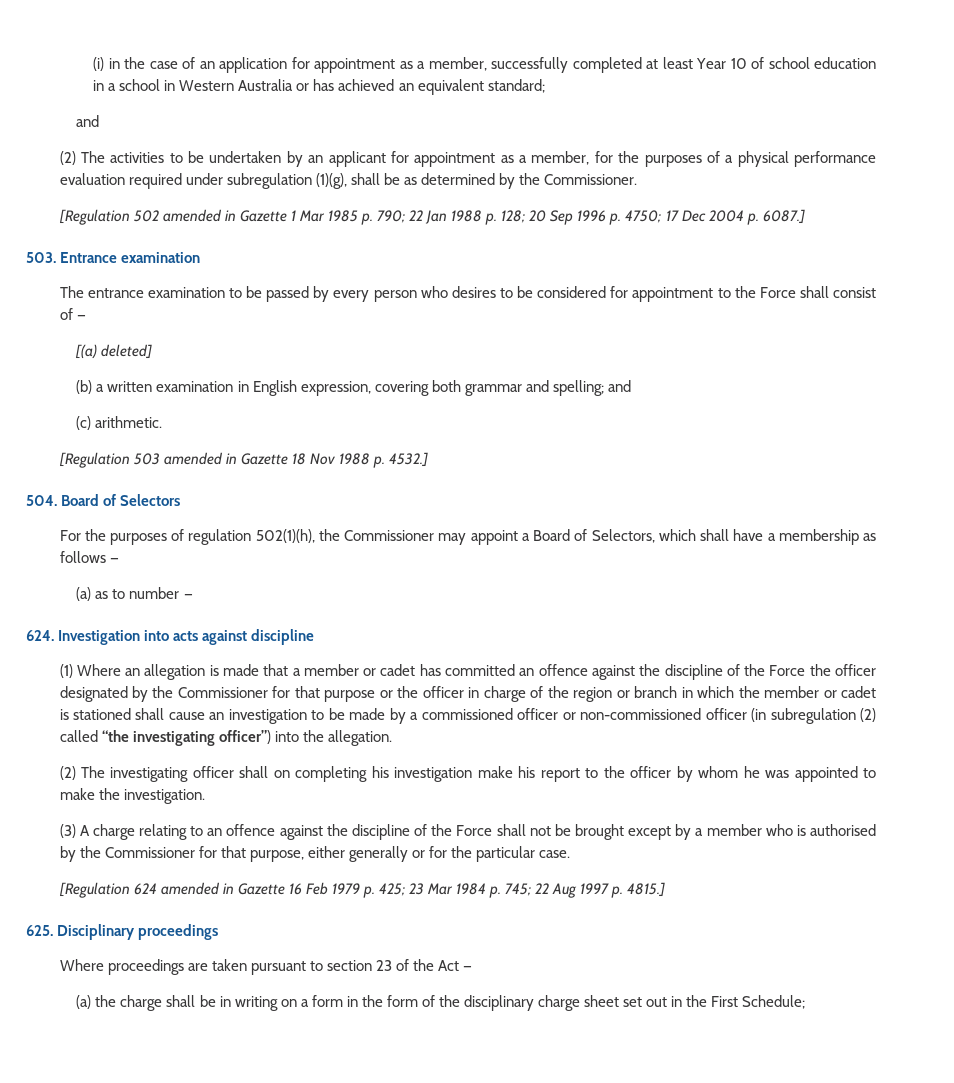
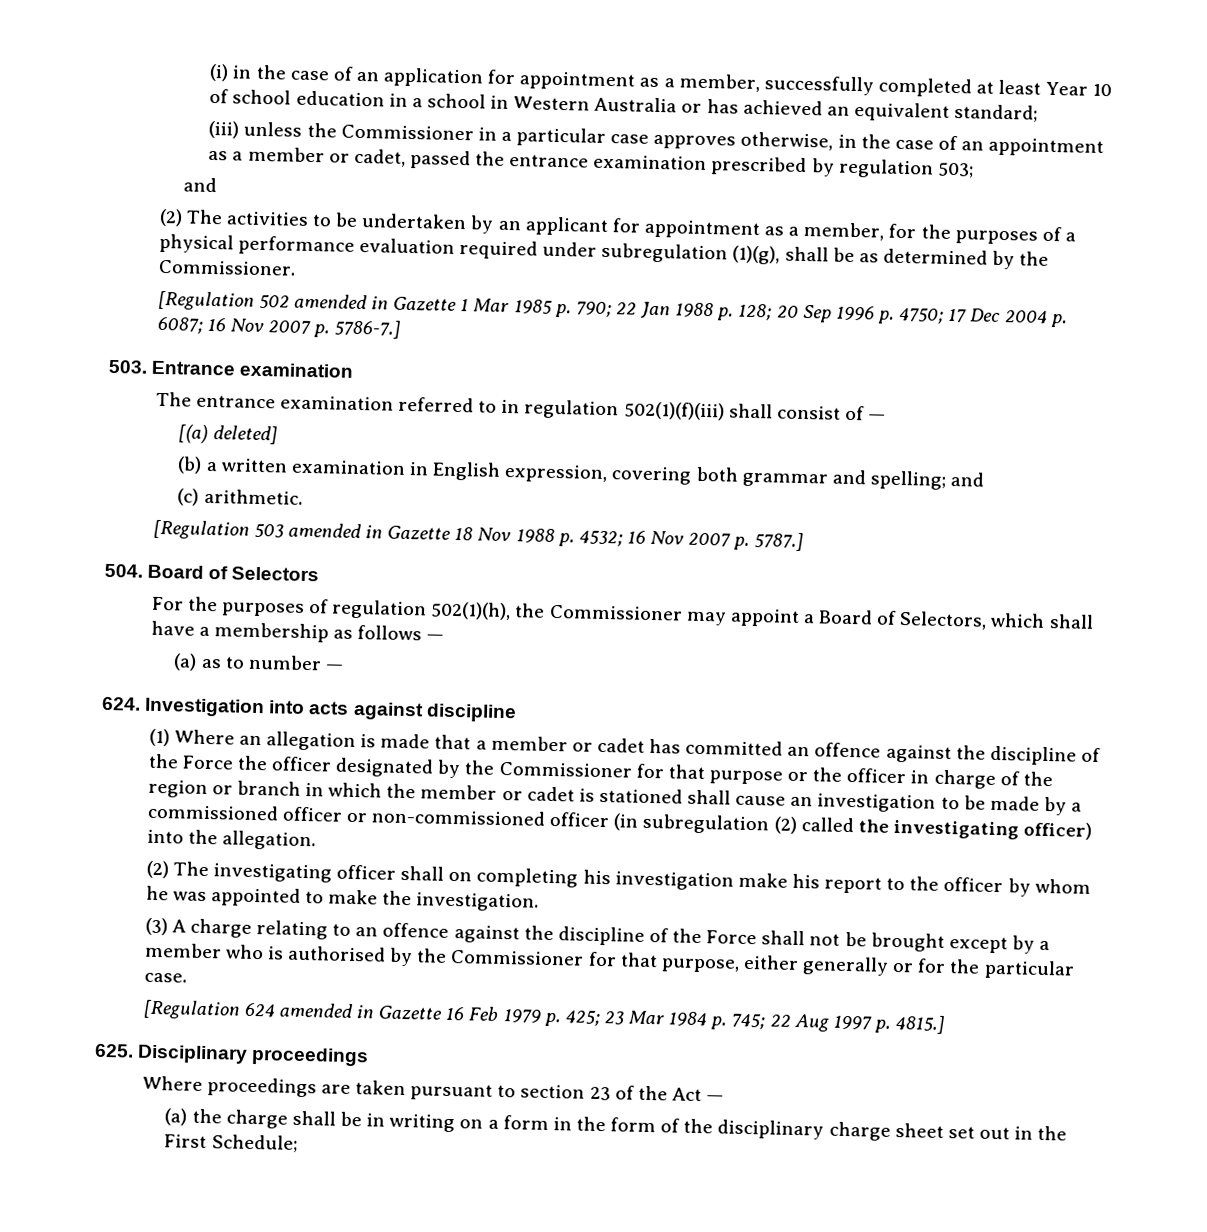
+ (iii) unless the Commissioner in a particular case approves otherwise, in the case of an appointment as a member or cadet, passed the entrance examination prescribed by regulation 503;
- [Regulation 502 amended in Gazette 1 Mar 1985 p. 790; 22 Jan 1988 p. 128; 20 Sep 1996 p. 4750; 17 Dec 2004 p. 6087.]
+ [Regulation 502 amended in Gazette 1 Mar 1985 p. 790; 22 Jan 1988 p. 128; 20 Sep 1996 p. 4750; 17 Dec 2004 p. 6087; 16 Nov 2007 p. 5786-7.]
- The entrance examination to be passed by every person who desires to be considered for appointment to the Force shall consist of —
+ The entrance examination referred to in regulation 502(1)(f)(iii) shall consist of —
- [Regulation 503 amended in Gazette 18 Nov 1988 p. 4532.]
+ [Regulation 503 amended in Gazette 18 Nov 1988 p. 4532; 16 Nov 2007 p. 5787.]
- (1) Where an allegation is made that a member or cadet has committed an offence against the discipline of the Force the officer designated by the Commissioner for that purpose or the officer in charge of the region or branch in which the member or cadet is stationed shall cause an investigation to be made by a commissioned officer or non-commissioned officer (in subregulation (2) called “the investigating officer”) into the allegation.
+ (1) Where an allegation is made that a member or cadet has committed an offence against the discipline of the Force the officer designated by the Commissioner for that purpose or the officer in charge of the region or branch in which the member or cadet is stationed shall cause an investigation to be made by a commissioned officer or non-commissioned officer (in subregulation (2) called the investigating officer) into the allegation.

